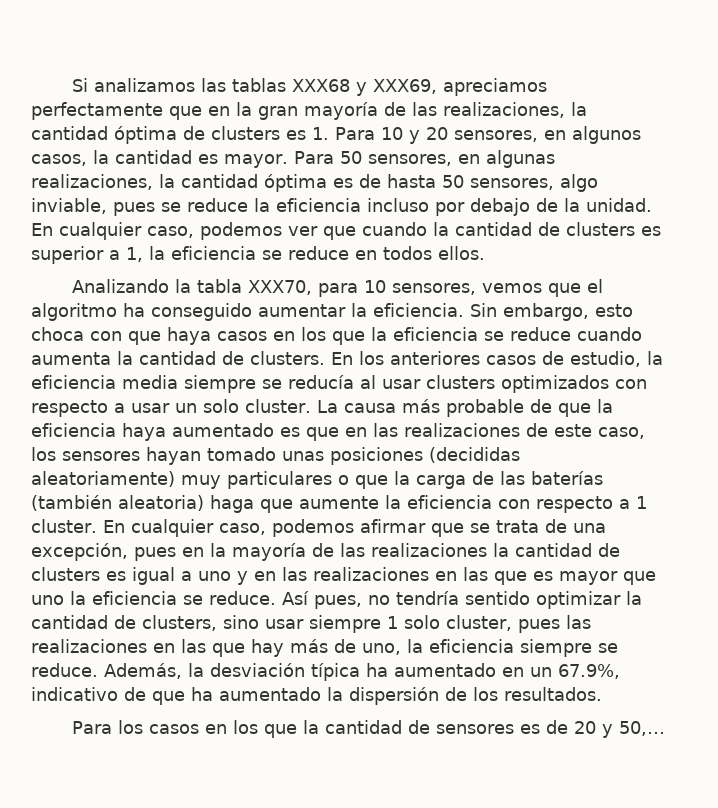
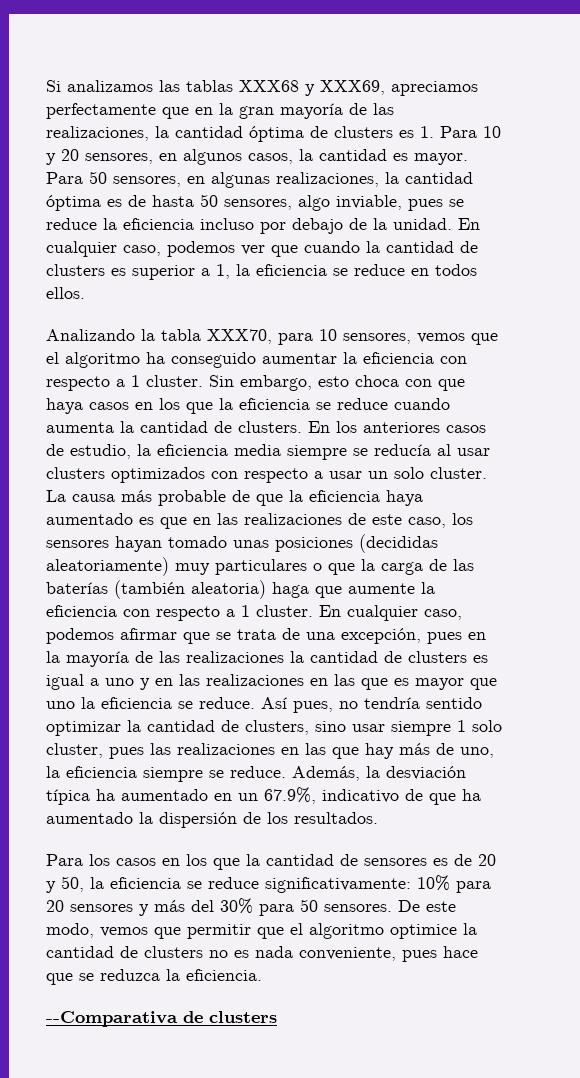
- Analizando la tabla XXX70, para 10 sensores, vemos que el algoritmo ha conseguido aumentar la eficiencia.
+ Analizando la tabla XXX70, para 10 sensores, vemos que el algoritmo ha conseguido aumentar la eficiencia con respecto a 1 cluster.
- Para los casos en los que la cantidad de sensores es de 20 y 50,…
+ Para los casos en los que la cantidad de sensores es de 20 y 50, la eficiencia se reduce significativamente: 10% para 20 sensores y más del 30% para 50 sensores. De este modo, vemos que permitir que el algoritmo optimice la cantidad de clusters no es nada conveniente, pues hace que se reduzca la eficiencia.
+ --Comparativa de clusters

